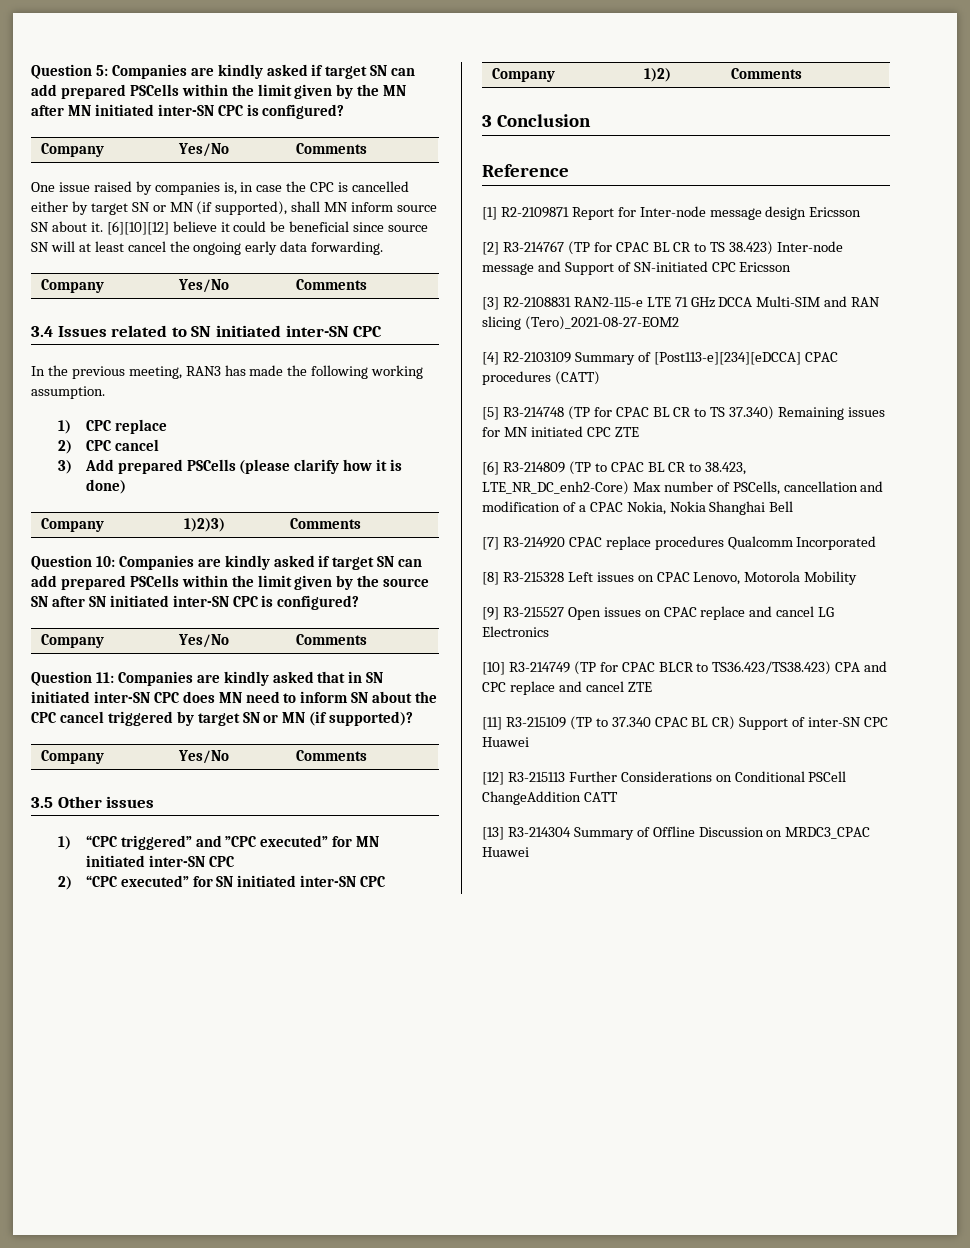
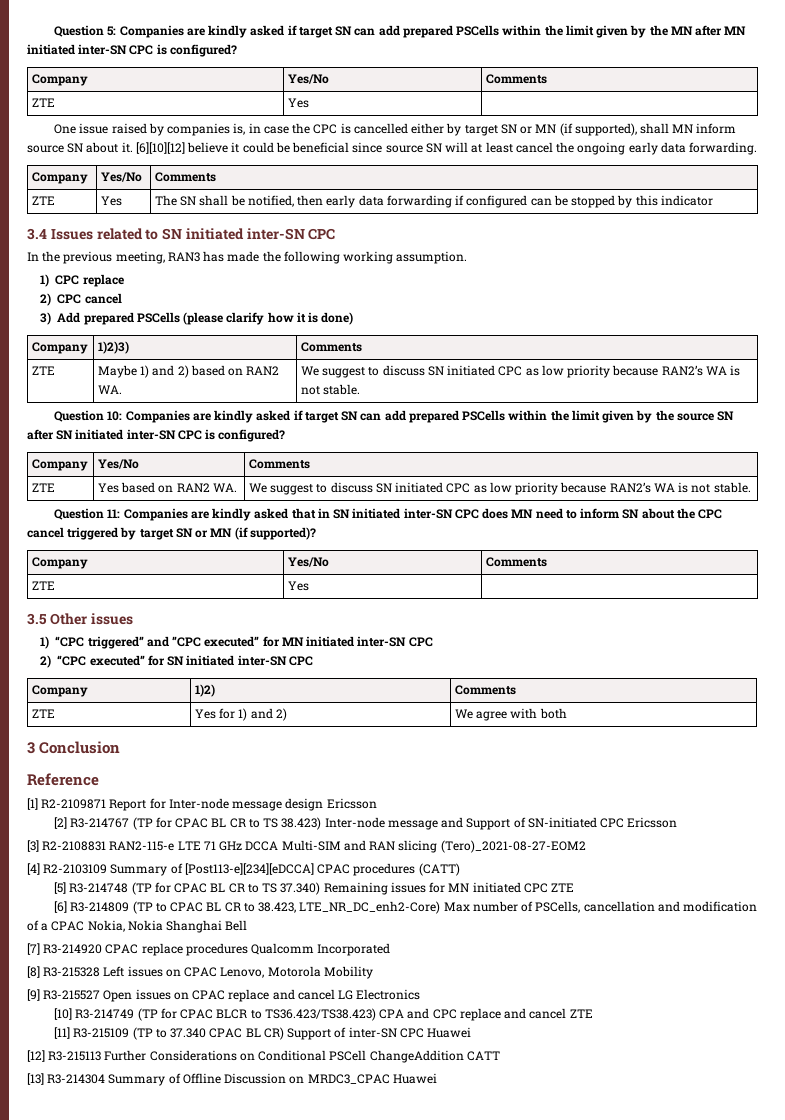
  Question 5: Companies are kindly asked if target SN can add prepared PSCells within the limit given by the MN after MN initiated inter-SN CPC is configured?
  Company | Yes/No | Comments
+ ZTE | Yes |
+ ZTE | Yes | The SN shall be notified, then early data forwarding if configured can be stopped by this indicator
+ ZTE | Maybe 1) and 2) based on RAN2 WA. | We suggest to discuss SN initiated CPC as low priority because RAN2’s WA is not stable.
+ ZTE | Yes based on RAN2 WA. | We suggest to discuss SN initiated CPC as low priority because RAN2’s WA is not stable.
  Question 11: Companies are kindly asked that in SN initiated inter-SN CPC does MN need to inform SN about the CPC cancel triggered by target SN or MN (if supported)?
  Company | Yes/No | Comments
+ ZTE | Yes |
+ ZTE | Yes for 1) and 2) | We agree with both

